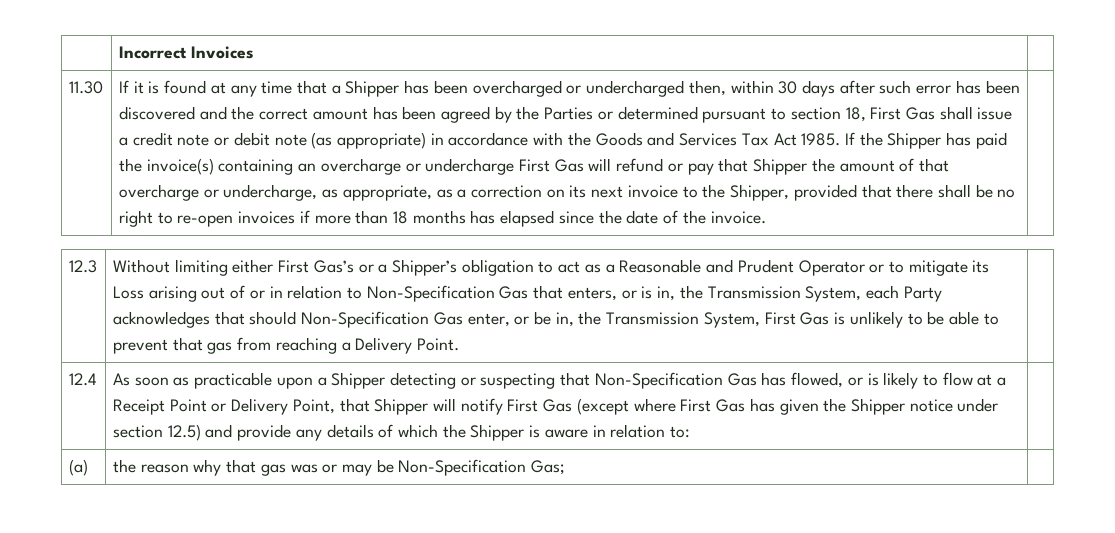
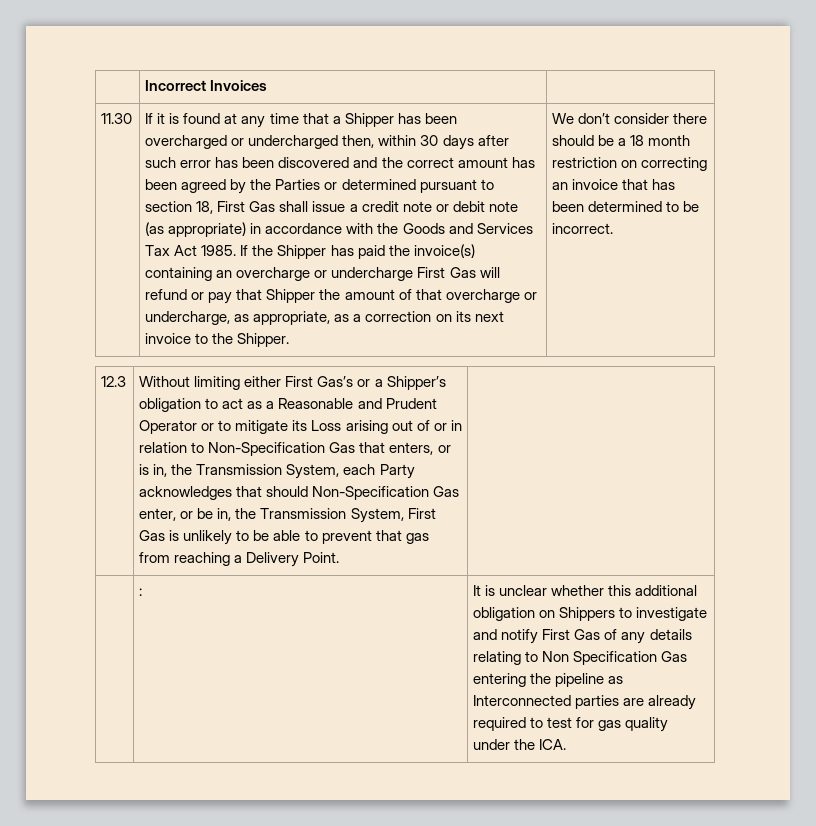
- If the Shipper has paid the invoice(s) containing an overcharge or undercharge First Gas will refund or pay that Shipper the amount of that overcharge or undercharge, as appropriate, as a correction on its next invoice to the Shipper, provided that there shall be no right to re-open invoices if more than 18 months has elapsed since the date of the invoice.
+ If the Shipper has paid the invoice(s) containing an overcharge or undercharge First Gas will refund or pay that Shipper the amount of that overcharge or undercharge, as appropriate, as a correction on its next invoice to the Shipper. | We don’t consider there should be a 18 month restriction on correcting an invoice that has been determined to be incorrect.
- 12.4 | As soon as practicable upon a Shipper detecting or suspecting that Non-Specification Gas has flowed, or is likely to flow at a Receipt Point or Delivery Point, that Shipper will notify First Gas (except where First Gas has given the Shipper notice under section 12.5) and provide any details of which the Shipper is aware in relation to: |
- (a) | the reason why that gas was or may be Non-Specification Gas; |
+ : | It is unclear whether this additional obligation on Shippers to investigate and notify First Gas of any details relating to Non Specification Gas entering the pipeline as Interconnected parties are already required to test for gas quality under the ICA.

